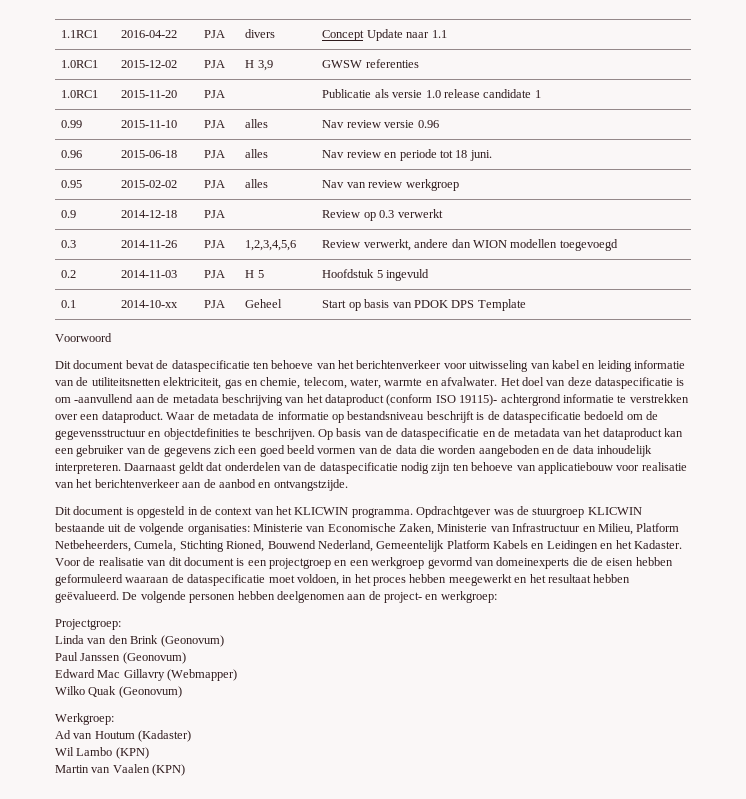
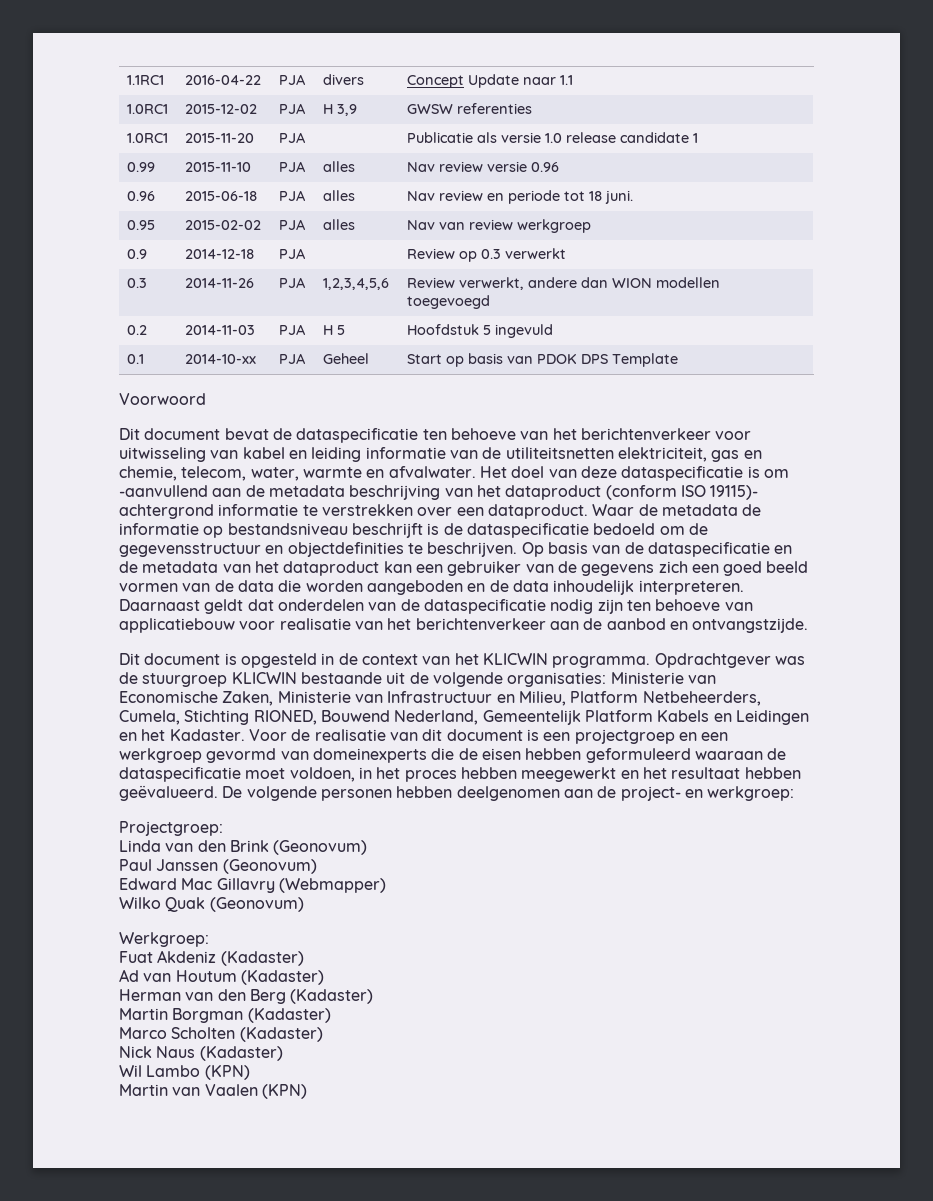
- Opdrachtgever was de stuurgroep KLICWIN bestaande uit de volgende organisaties: Ministerie van Economische Zaken, Ministerie van Infrastructuur en Milieu, Platform Netbeheerders, Cumela, Stichting Rioned, Bouwend Nederland, Gemeentelijk Platform Kabels en Leidingen en het Kadaster.
+ Opdrachtgever was de stuurgroep KLICWIN bestaande uit de volgende organisaties: Ministerie van Economische Zaken, Ministerie van Infrastructuur en Milieu, Platform Netbeheerders, Cumela, Stichting RIONED, Bouwend Nederland, Gemeentelijk Platform Kabels en Leidingen en het Kadaster.
+ Fuat Akdeniz (Kadaster)
+ Herman van den Berg (Kadaster)
+ Martin Borgman (Kadaster)
+ Marco Scholten (Kadaster)
+ Nick Naus (Kadaster)

